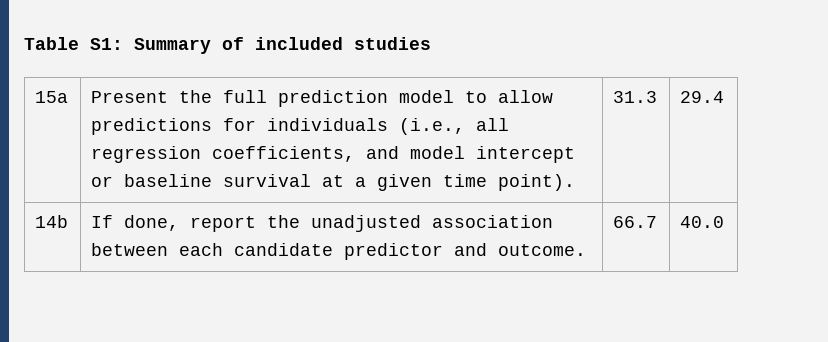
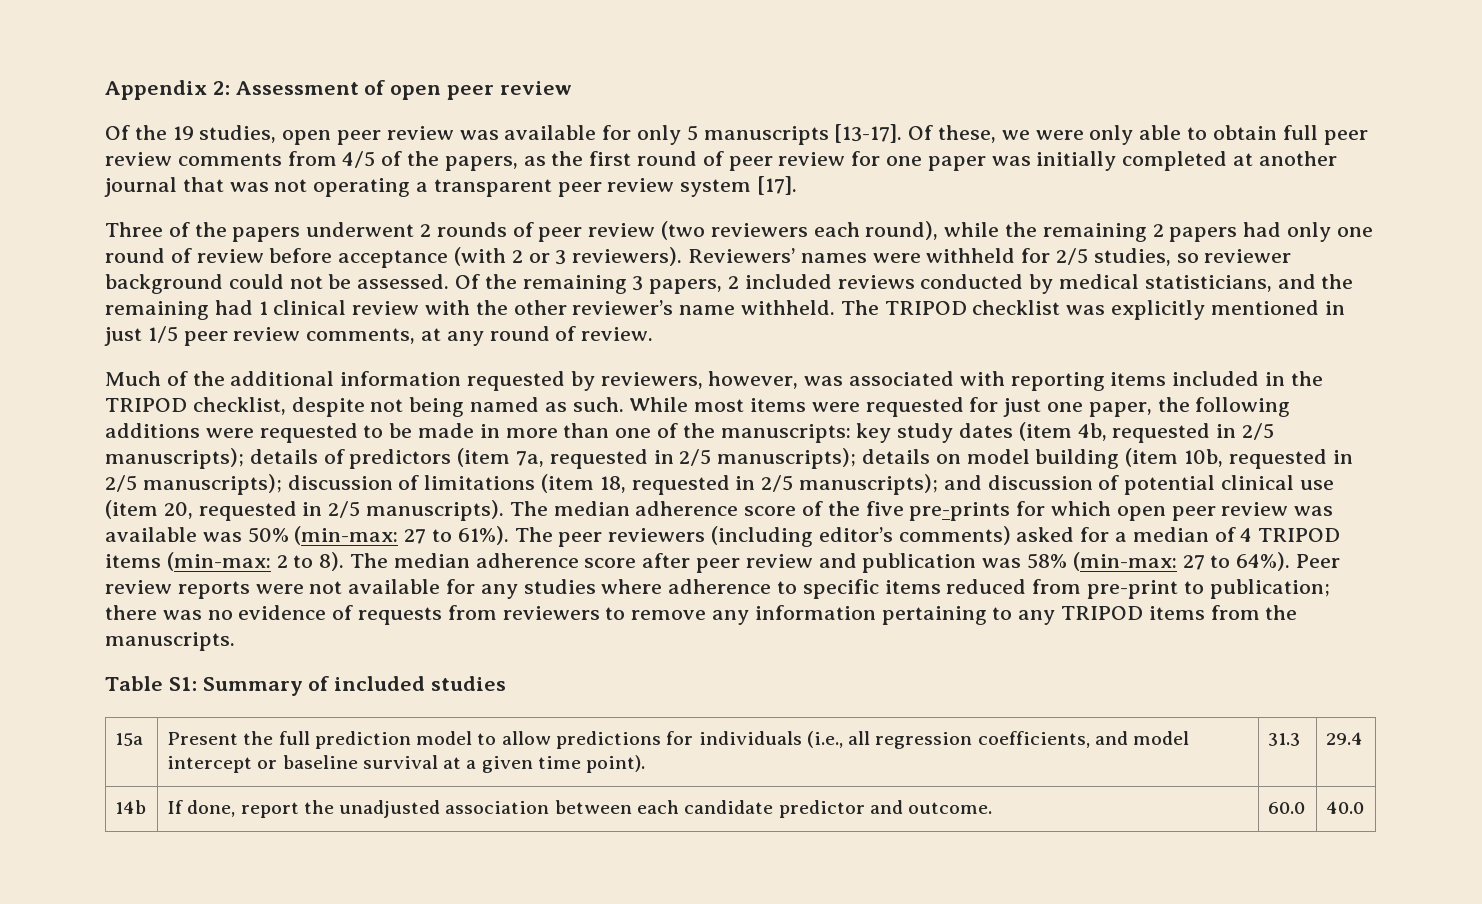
+ Appendix 2: Assessment of open peer review
+ Of the 19 studies, open peer review was available for only 5 manuscripts [13-17]. Of these, we were only able to obtain full peer review comments from 4/5 of the papers, as the first round of peer review for one paper was initially completed at another journal that was not operating a transparent peer review system [17].
+ Three of the papers underwent 2 rounds of peer review (two reviewers each round), while the remaining 2 papers had only one round of review before acceptance (with 2 or 3 reviewers). Reviewers’ names were withheld for 2/5 studies, so reviewer background could not be assessed. Of the remaining 3 papers, 2 included reviews conducted by medical statisticians, and the remaining had 1 clinical review with the other reviewer’s name withheld. The TRIPOD checklist was explicitly mentioned in just 1/5 peer review comments, at any round of review.
+ Much of the additional information requested by reviewers, however, was associated with reporting items included in the TRIPOD checklist, despite not being named as such. While most items were requested for just one paper, the following additions were requested to be made in more than one of the manuscripts: key study dates (item 4b, requested in 2/5 manuscripts); details of predictors (item 7a, requested in 2/5 manuscripts); details on model building (item 10b, requested in 2/5 manuscripts); discussion of limitations (item 18, requested in 2/5 manuscripts); and discussion of potential clinical use (item 20, requested in 2/5 manuscripts). The median adherence score of the five pre-prints for which open peer review was available was 50% (min-max: 27 to 61%). The peer reviewers (including editor’s comments) asked for a median of 4 TRIPOD items (min-max: 2 to 8). The median adherence score after peer review and publication was 58% (min-max: 27 to 64%). Peer review reports were not available for any studies where adherence to specific items reduced from pre-print to publication; there was no evidence of requests from reviewers to remove any information pertaining to any TRIPOD items from the manuscripts.
- 14b | If done, report the unadjusted association between each candidate predictor and outcome. | 66.7 | 40.0
+ 14b | If done, report the unadjusted association between each candidate predictor and outcome. | 60.0 | 40.0

